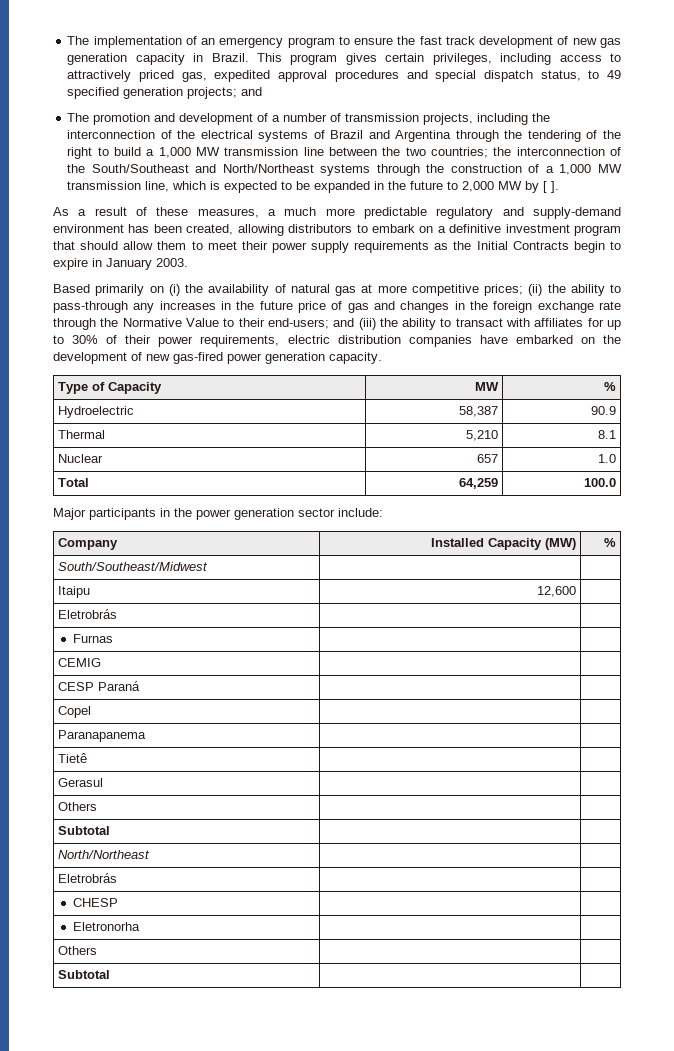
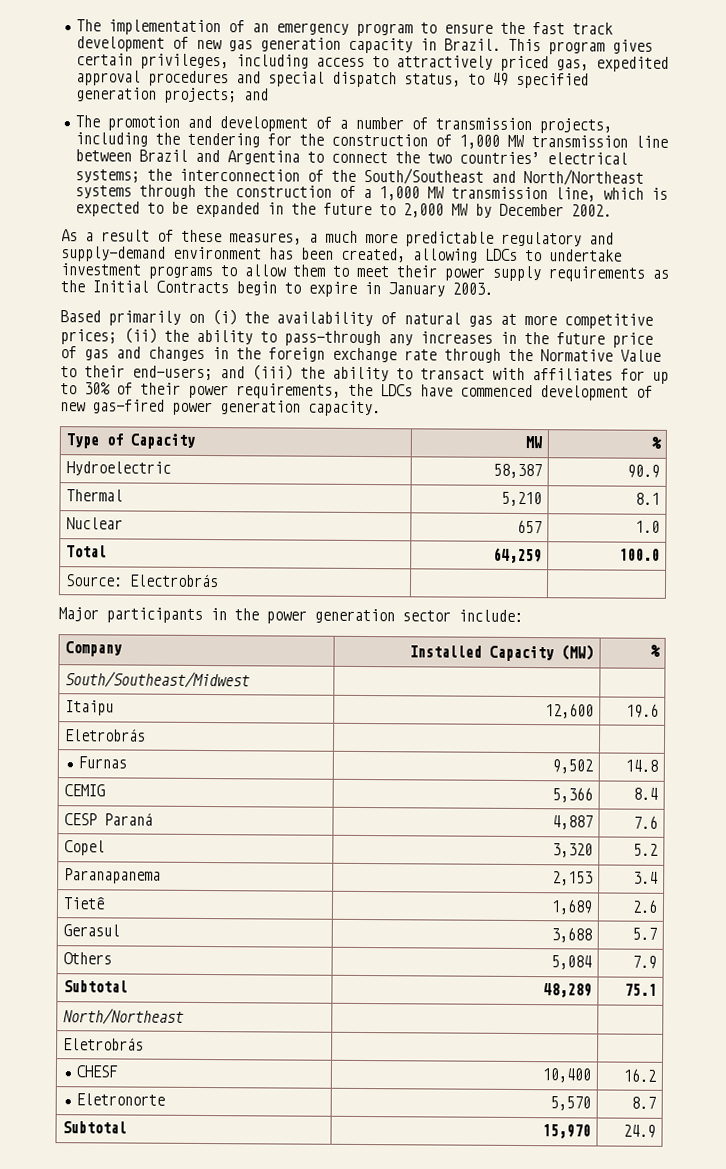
- The promotion and development of a number of transmission projects, including the interconnection of the electrical systems of Brazil and Argentina through the tendering of the right to build a 1,000 MW transmission line between the two countries; the interconnection of the South/Southeast and North/Northeast systems through the construction of a 1,000 MW transmission line, which is expected to be expanded in the future to 2,000 MW by [ ].
+ The promotion and development of a number of transmission projects, including the tendering for the construction of 1,000 MW transmission line between Brazil and Argentina to connect the two countries’ electrical systems; the interconnection of the South/Southeast and North/Northeast systems through the construction of a 1,000 MW transmission line, which is expected to be expanded in the future to 2,000 MW by December 2002.
- As a result of these measures, a much more predictable regulatory and supply-demand environment has been created, allowing distributors to embark on a definitive investment program that should allow them to meet their power supply requirements as the Initial Contracts begin to expire in January 2003.
+ As a result of these measures, a much more predictable regulatory and supply-demand environment has been created, allowing LDCs to undertake investment programs to allow them to meet their power supply requirements as the Initial Contracts begin to expire in January 2003.
- and (iii) the ability to transact with affiliates for up to 30% of their power requirements, electric distribution companies have embarked on the development of new gas-fired power generation capacity.
+ and (iii) the ability to transact with affiliates for up to 30% of their power requirements, the LDCs have commenced development of new gas-fired power generation capacity.
+ Source: Electrobrás | |
- Itaipu | 12,600 |
+ Itaipu | 12,600 | 19.6
- Furnas | |
+ Furnas | 9,502 | 14.8
- CEMIG | |
+ CEMIG | 5,366 | 8.4
- CESP Paraná | |
+ CESP Paraná | 4,887 | 7.6
- Copel | |
+ Copel | 3,320 | 5.2
- Paranapanema | |
+ Paranapanema | 2,153 | 3.4
- Tietê | |
+ Tietê | 1,689 | 2.6
- Gerasul | |
- Others | |
- Subtotal | |
+ Gerasul | 3,688 | 5.7
+ Others | 5,084 | 7.9
+ Subtotal | 48,289 | 75.1
- CHESP | |
- Eletronorha | |
- Others | |
- Subtotal | |
+ CHESF | 10,400 | 16.2
+ Eletronorte | 5,570 | 8.7
+ Subtotal | 15,970 | 24.9

